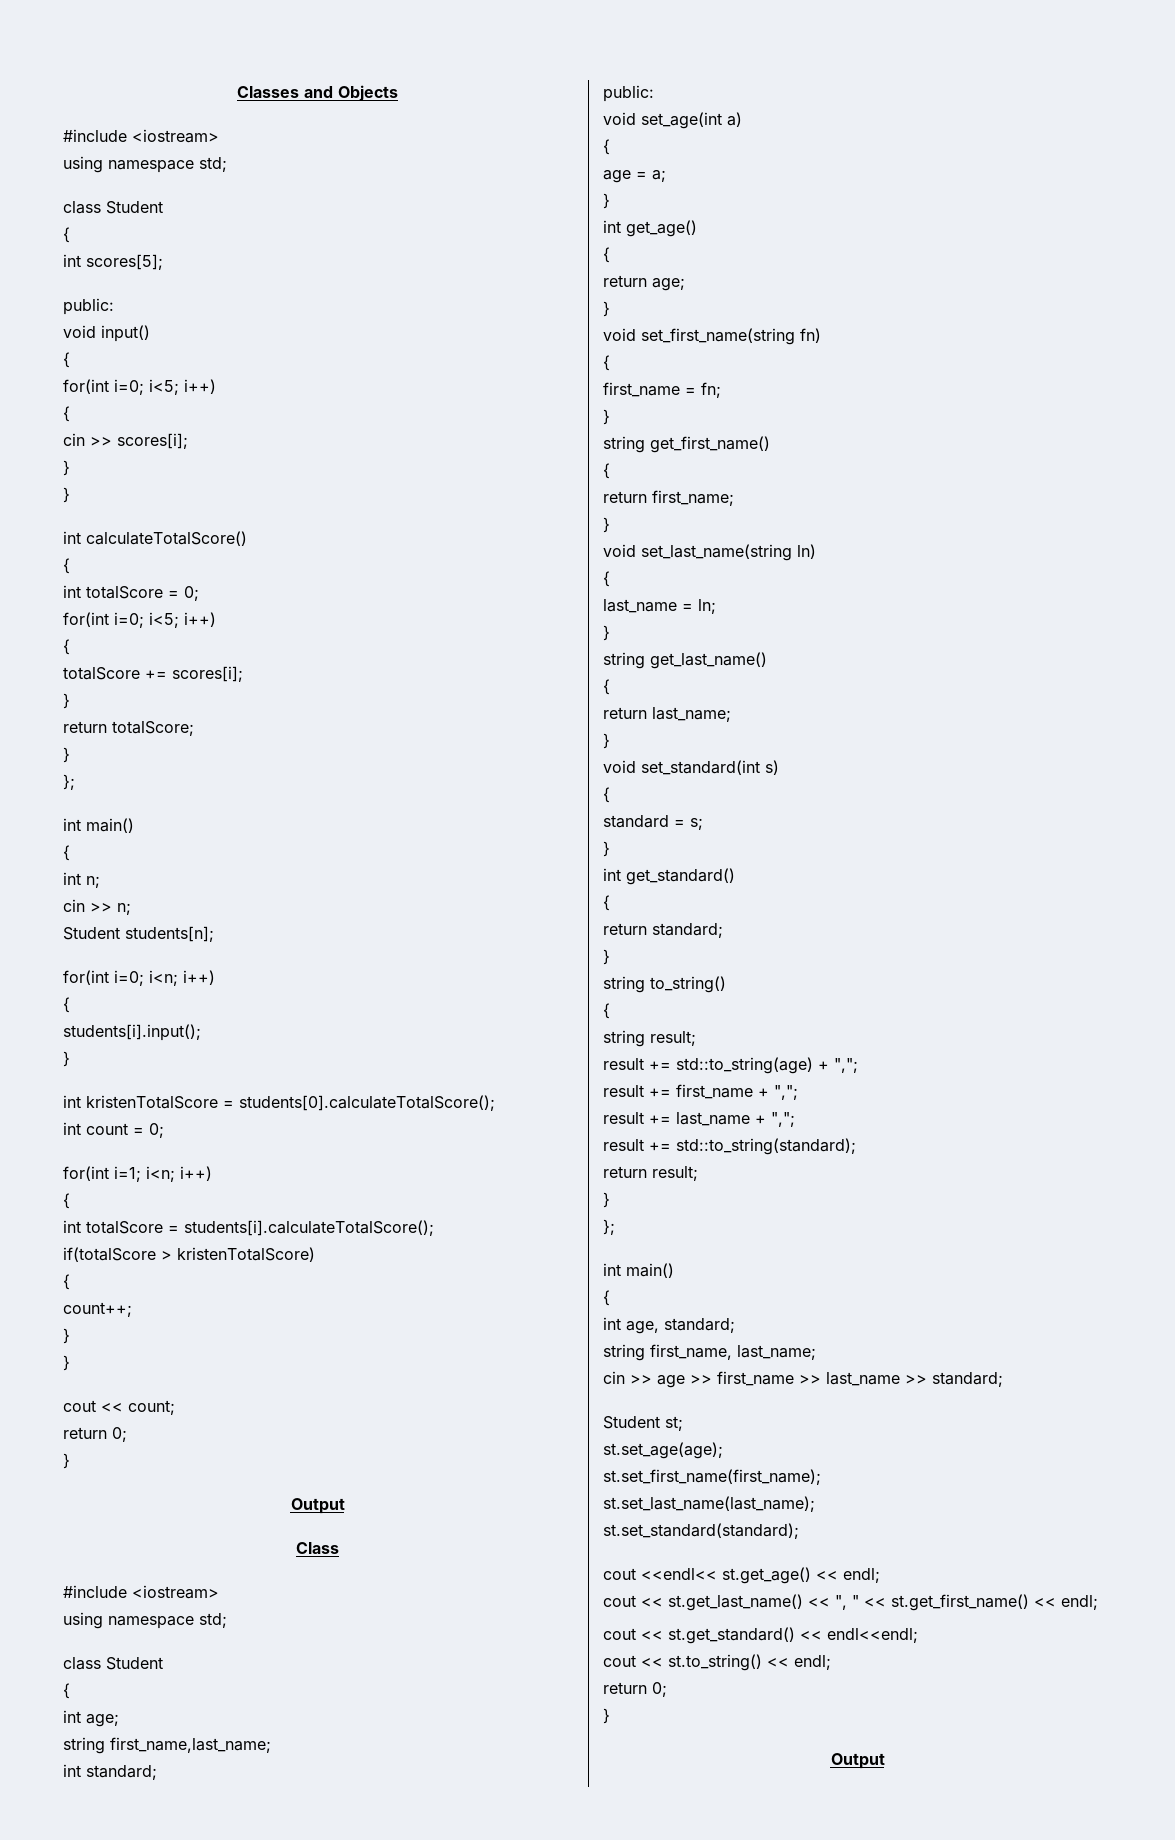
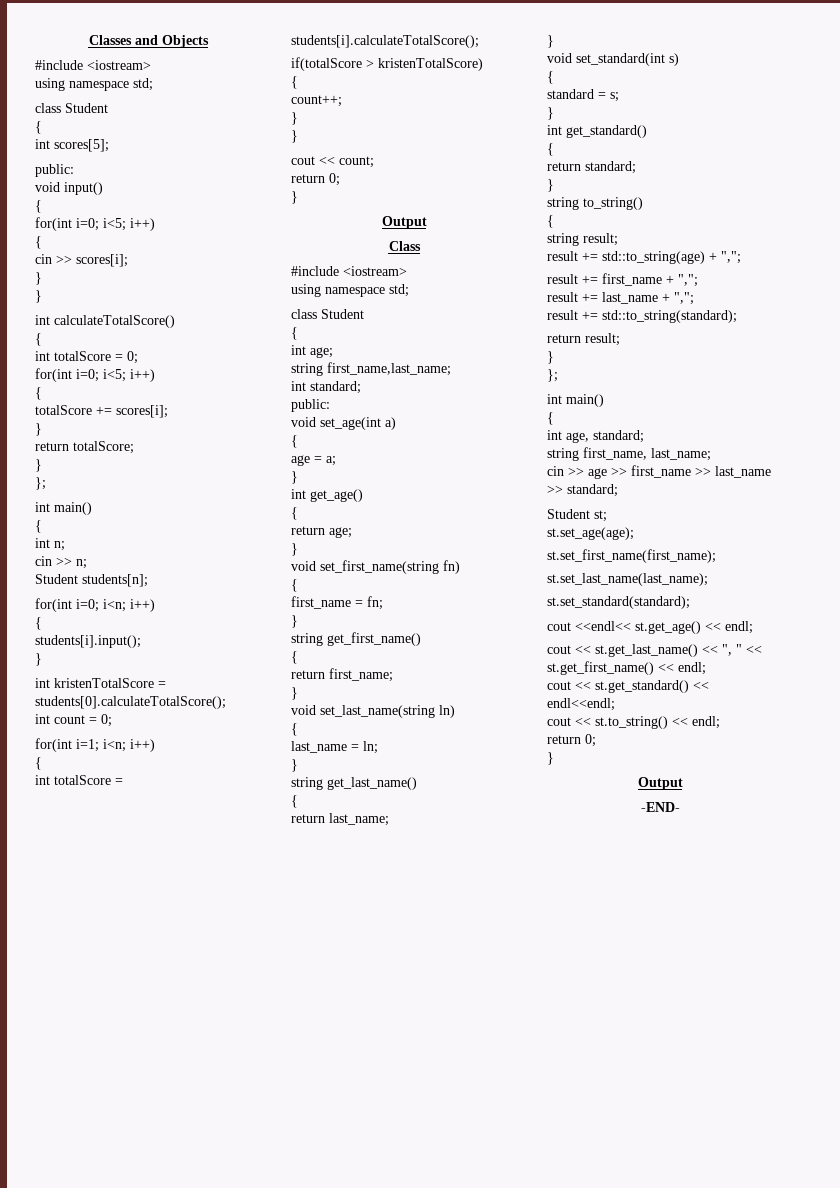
+ -END-

